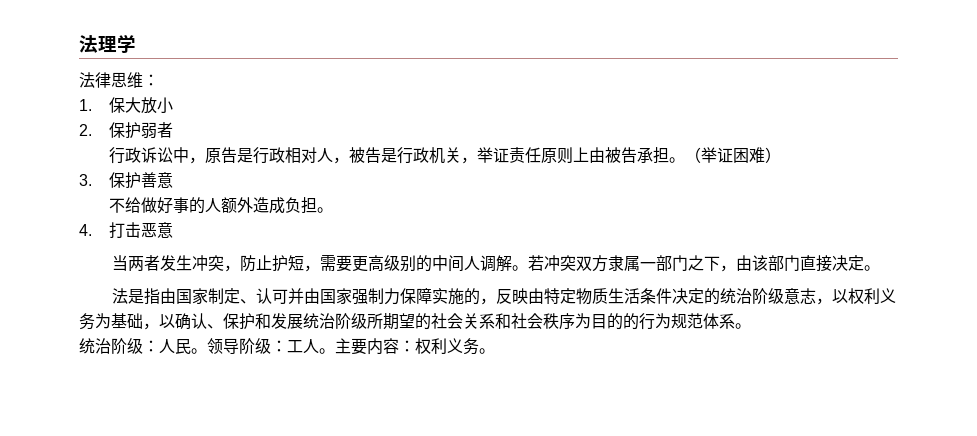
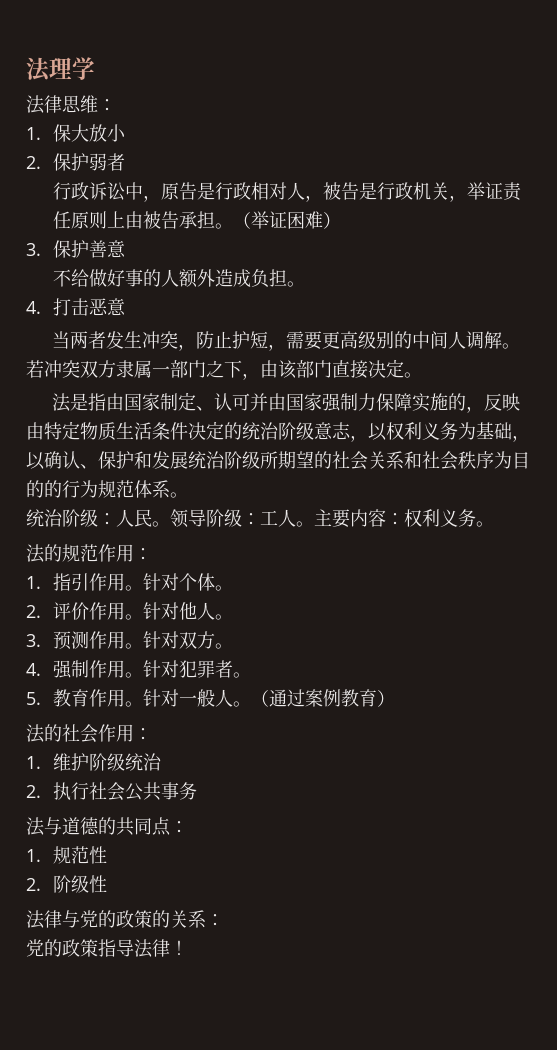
+ 法的规范作用：
+ 1.指引作用。针对个体。
+ 2.评价作用。针对他人。
+ 3.预测作用。针对双方。
+ 4.强制作用。针对犯罪者。
+ 5.教育作用。针对一般人。（通过案例教育）
+ 法的社会作用：
+ 1.维护阶级统治
+ 2.执行社会公共事务
+ 法与道德的共同点：
+ 1.规范性
+ 2.阶级性
+ 法律与党的政策的关系：
+ 党的政策指导法律！

